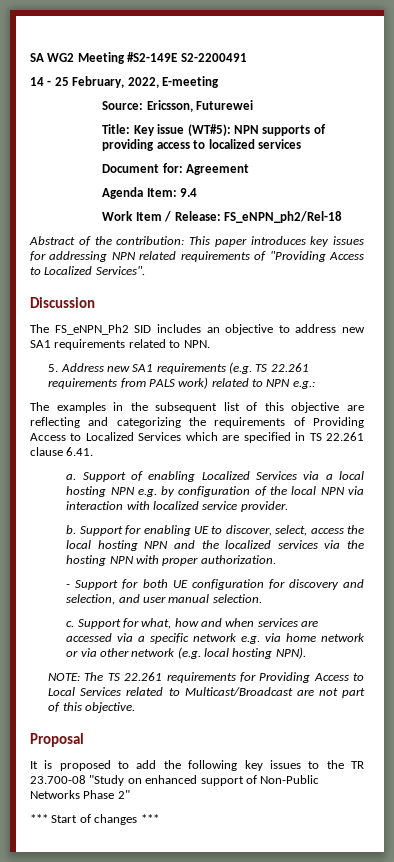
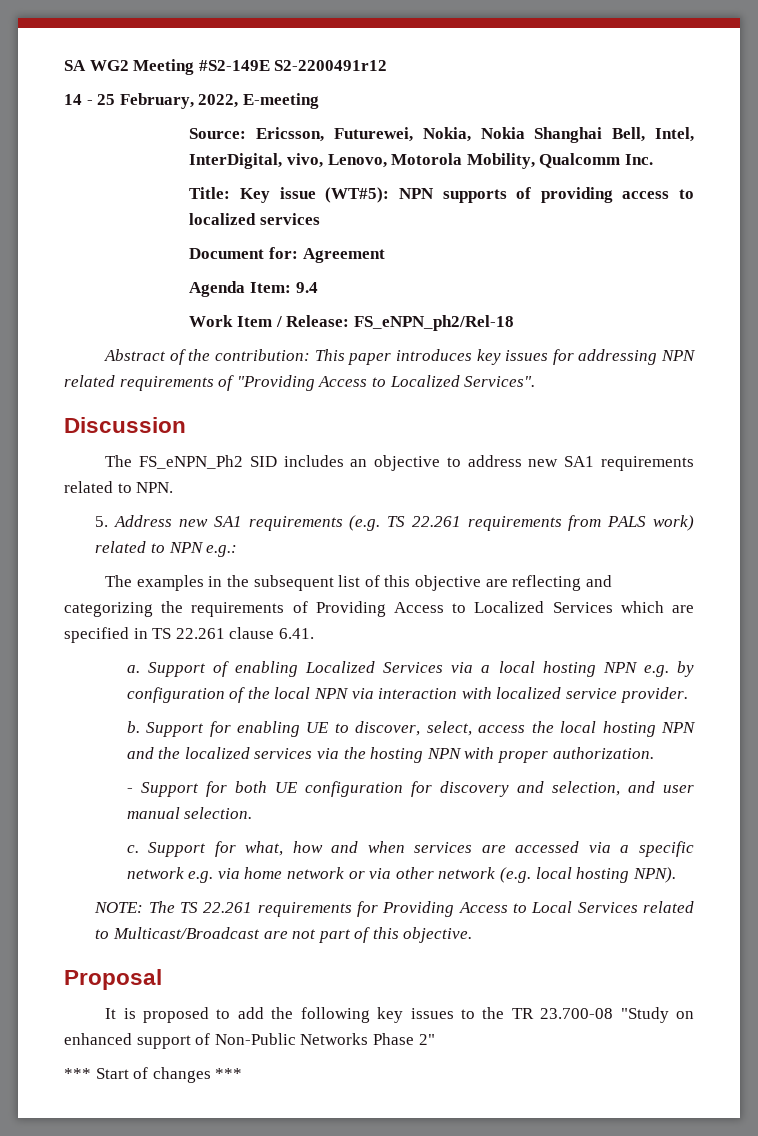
- SA WG2 Meeting #S2-149E S2-2200491
+ SA WG2 Meeting #S2-149E S2-2200491r12
- Source: Ericsson, Futurewei
+ Source: Ericsson, Futurewei, Nokia, Nokia Shanghai Bell, Intel, InterDigital, vivo, Lenovo, Motorola Mobility, Qualcomm Inc.

